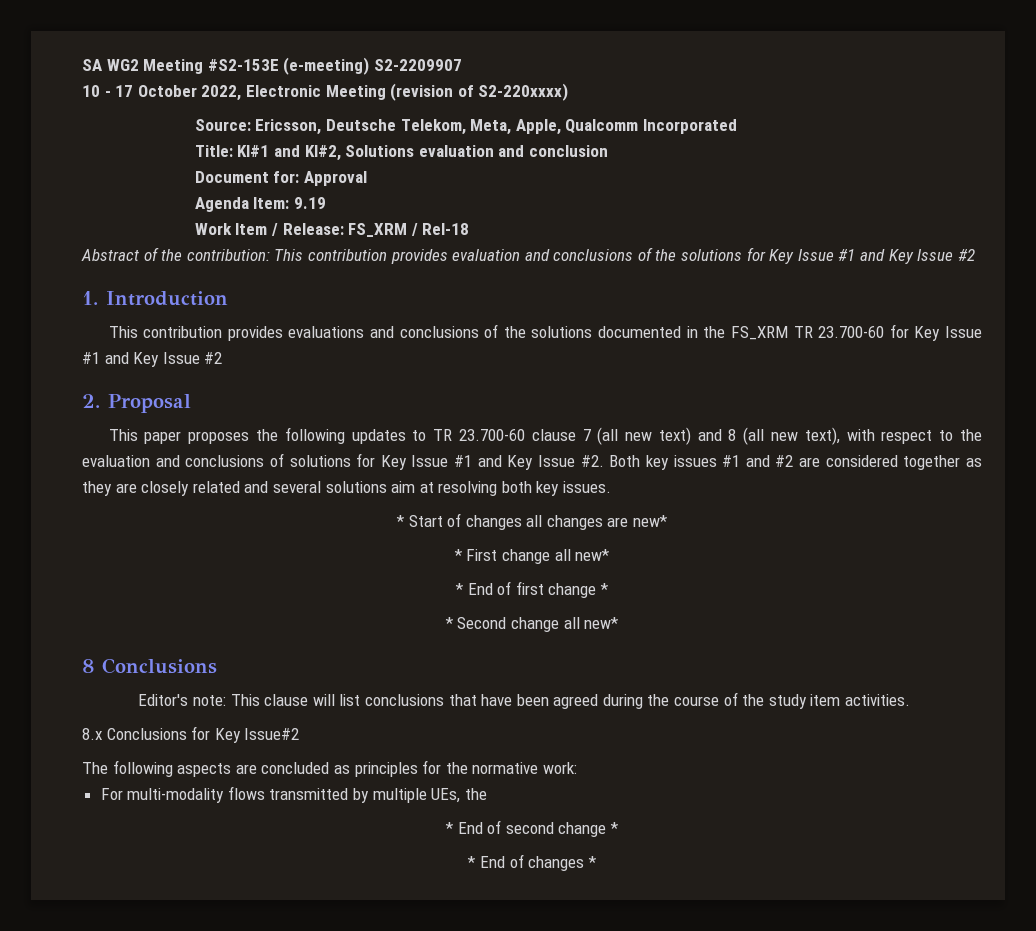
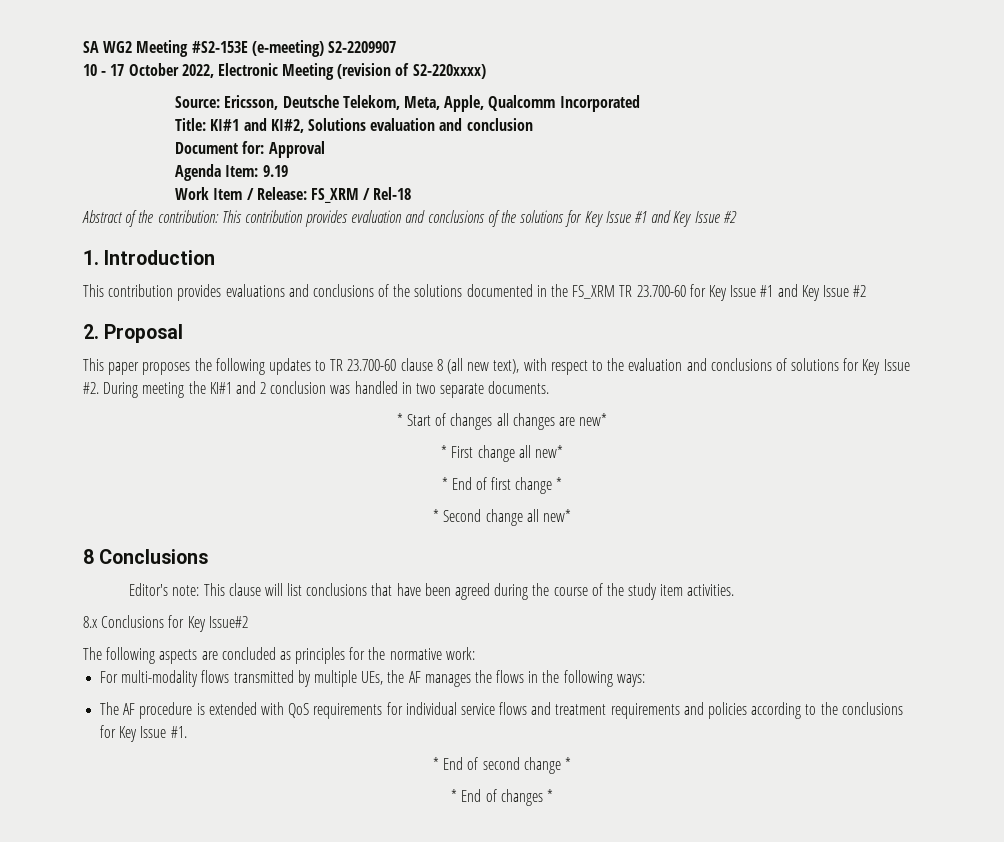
- This paper proposes the following updates to TR 23.700-60 clause 7 (all new text) and 8 (all new text), with respect to the evaluation and conclusions of solutions for Key Issue #1 and Key Issue #2. Both key issues #1 and #2 are considered together as they are closely related and several solutions aim at resolving both key issues.
+ This paper proposes the following updates to TR 23.700-60 clause 8 (all new text), with respect to the evaluation and conclusions of solutions for Key Issue #2. During meeting the KI#1 and 2 conclusion was handled in two separate documents.
- For multi-modality flows transmitted by multiple UEs, the
+ For multi-modality flows transmitted by multiple UEs, the AF manages the flows in the following ways:
+ The AF procedure is extended with QoS requirements for individual service flows and treatment requirements and policies according to the conclusions for Key Issue #1.

